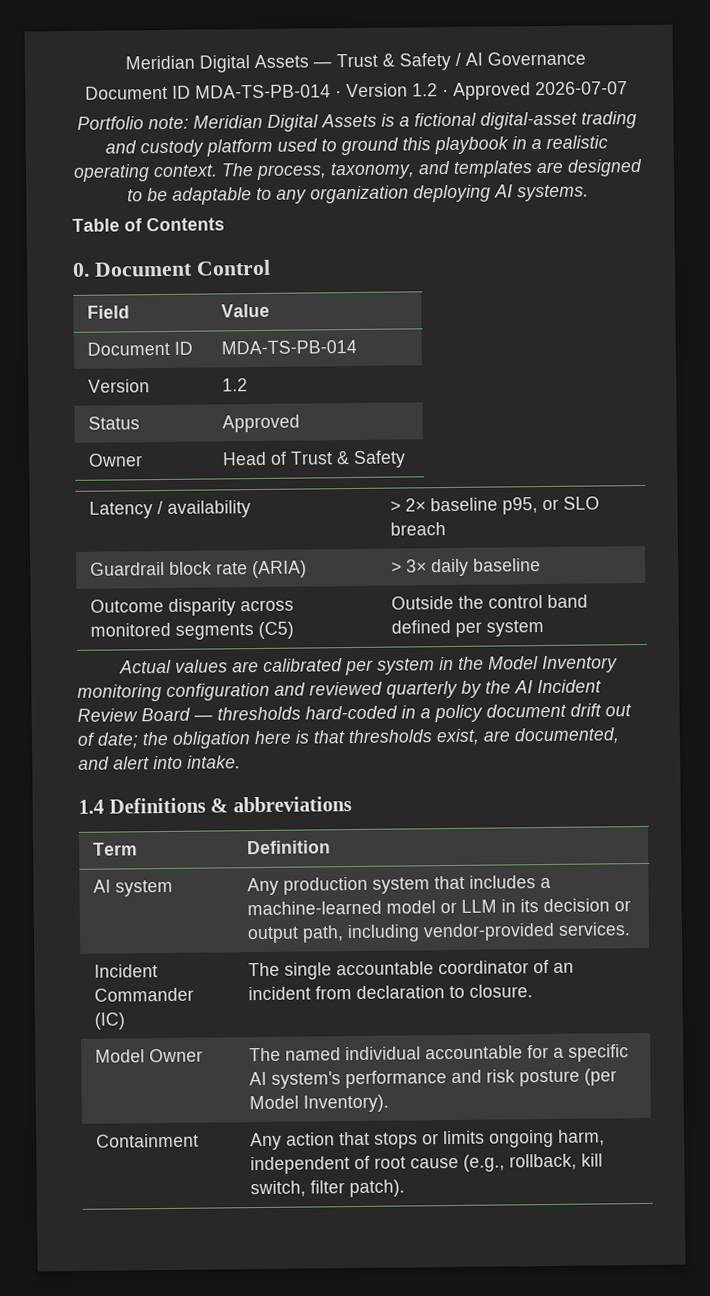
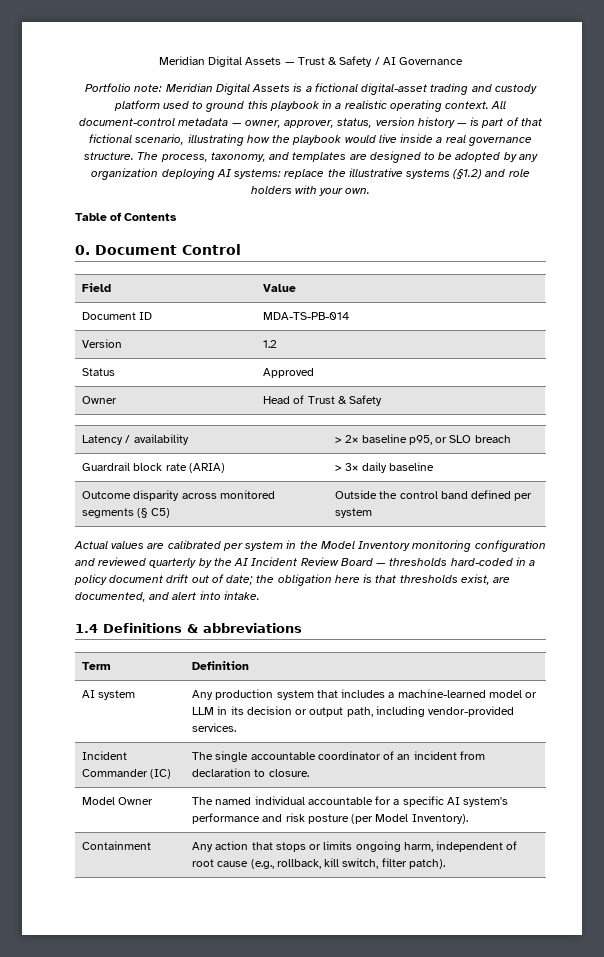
- Document ID MDA-TS-PB-014 · Version 1.2 · Approved 2026-07-07
+ All document-control metadata — owner, approver, status, version history — is part of that fictional scenario, illustrating how the playbook would live inside a real governance structure.
- The process, taxonomy, and templates are designed to be adaptable to any organization deploying AI systems.
+ The process, taxonomy, and templates are designed to be adopted by any organization deploying AI systems: replace the illustrative systems (§1.2) and role holders with your own.
- Outcome disparity across monitored segments (C5) | Outside the control band defined per system
+ Outcome disparity across monitored segments (§ C5) | Outside the control band defined per system

